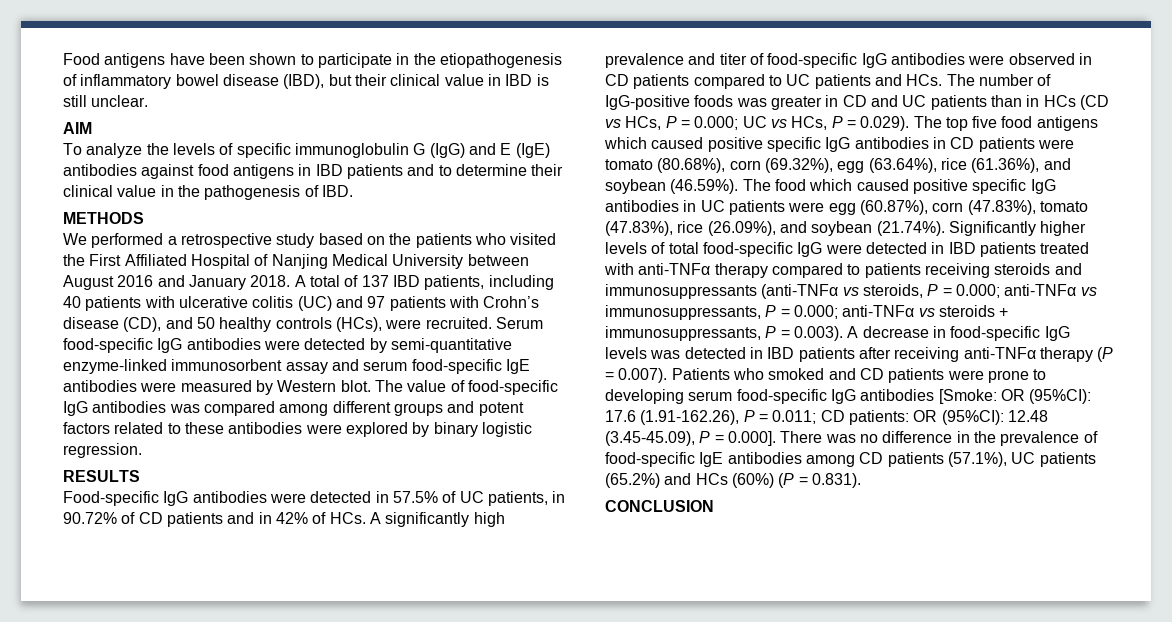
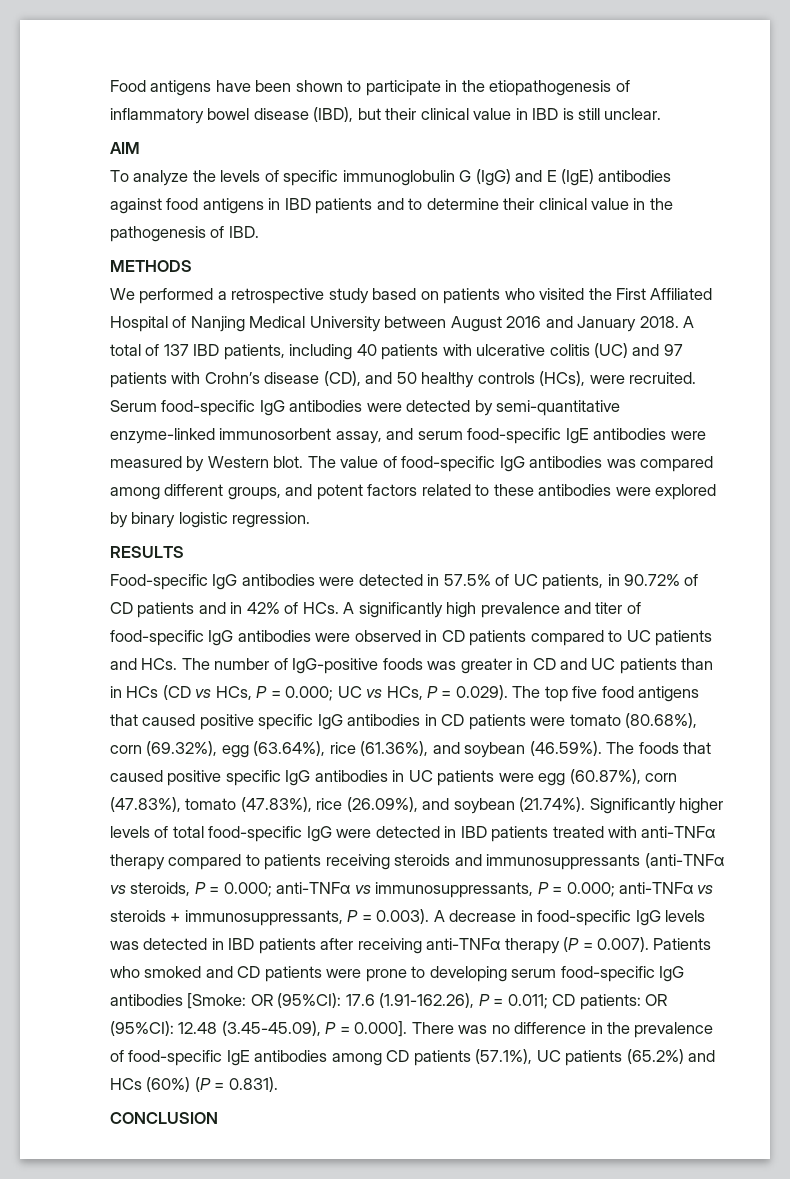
- We performed a retrospective study based on the patients who visited the First Affiliated Hospital of Nanjing Medical University between August 2016 and January 2018.
+ We performed a retrospective study based on patients who visited the First Affiliated Hospital of Nanjing Medical University between August 2016 and January 2018.
- Serum food-specific IgG antibodies were detected by semi-quantitative enzyme-linked immunosorbent assay and serum food-specific IgE antibodies were measured by Western blot.
+ Serum food-specific IgG antibodies were detected by semi-quantitative enzyme-linked immunosorbent assay, and serum food-specific IgE antibodies were measured by Western blot.
- The value of food-specific IgG antibodies was compared among different groups and potent factors related to these antibodies were explored by binary logistic regression.
+ The value of food-specific IgG antibodies was compared among different groups, and potent factors related to these antibodies were explored by binary logistic regression.
- UC vs HCs, P = 0.029). The top five food antigens which caused positive specific IgG antibodies in CD patients were tomato (80.68%), corn (69.32%), egg (63.64%), rice (61.36%), and soybean (46.59%). The food which caused positive specific IgG antibodies in UC patients were egg (60.87%), corn (47.83%), tomato (47.83%), rice (26.09%), and soybean (21.74%). Significantly higher levels of total food-specific IgG were detected in IBD patients treated with anti-TNFα therapy compared to patients receiving steroids and immunosuppressants (anti-TNFα vs steroids, P = 0.000;
+ UC vs HCs, P = 0.029). The top five food antigens that caused positive specific IgG antibodies in CD patients were tomato (80.68%), corn (69.32%), egg (63.64%), rice (61.36%), and soybean (46.59%). The foods that caused positive specific IgG antibodies in UC patients were egg (60.87%), corn (47.83%), tomato (47.83%), rice (26.09%), and soybean (21.74%). Significantly higher levels of total food-specific IgG were detected in IBD patients treated with anti-TNFα therapy compared to patients receiving steroids and immunosuppressants (anti-TNFα vs steroids, P = 0.000;

